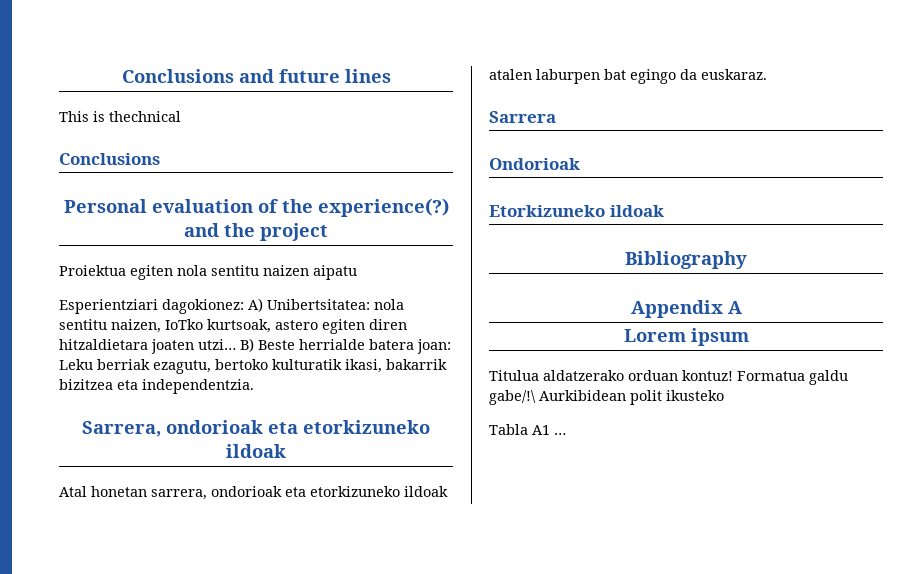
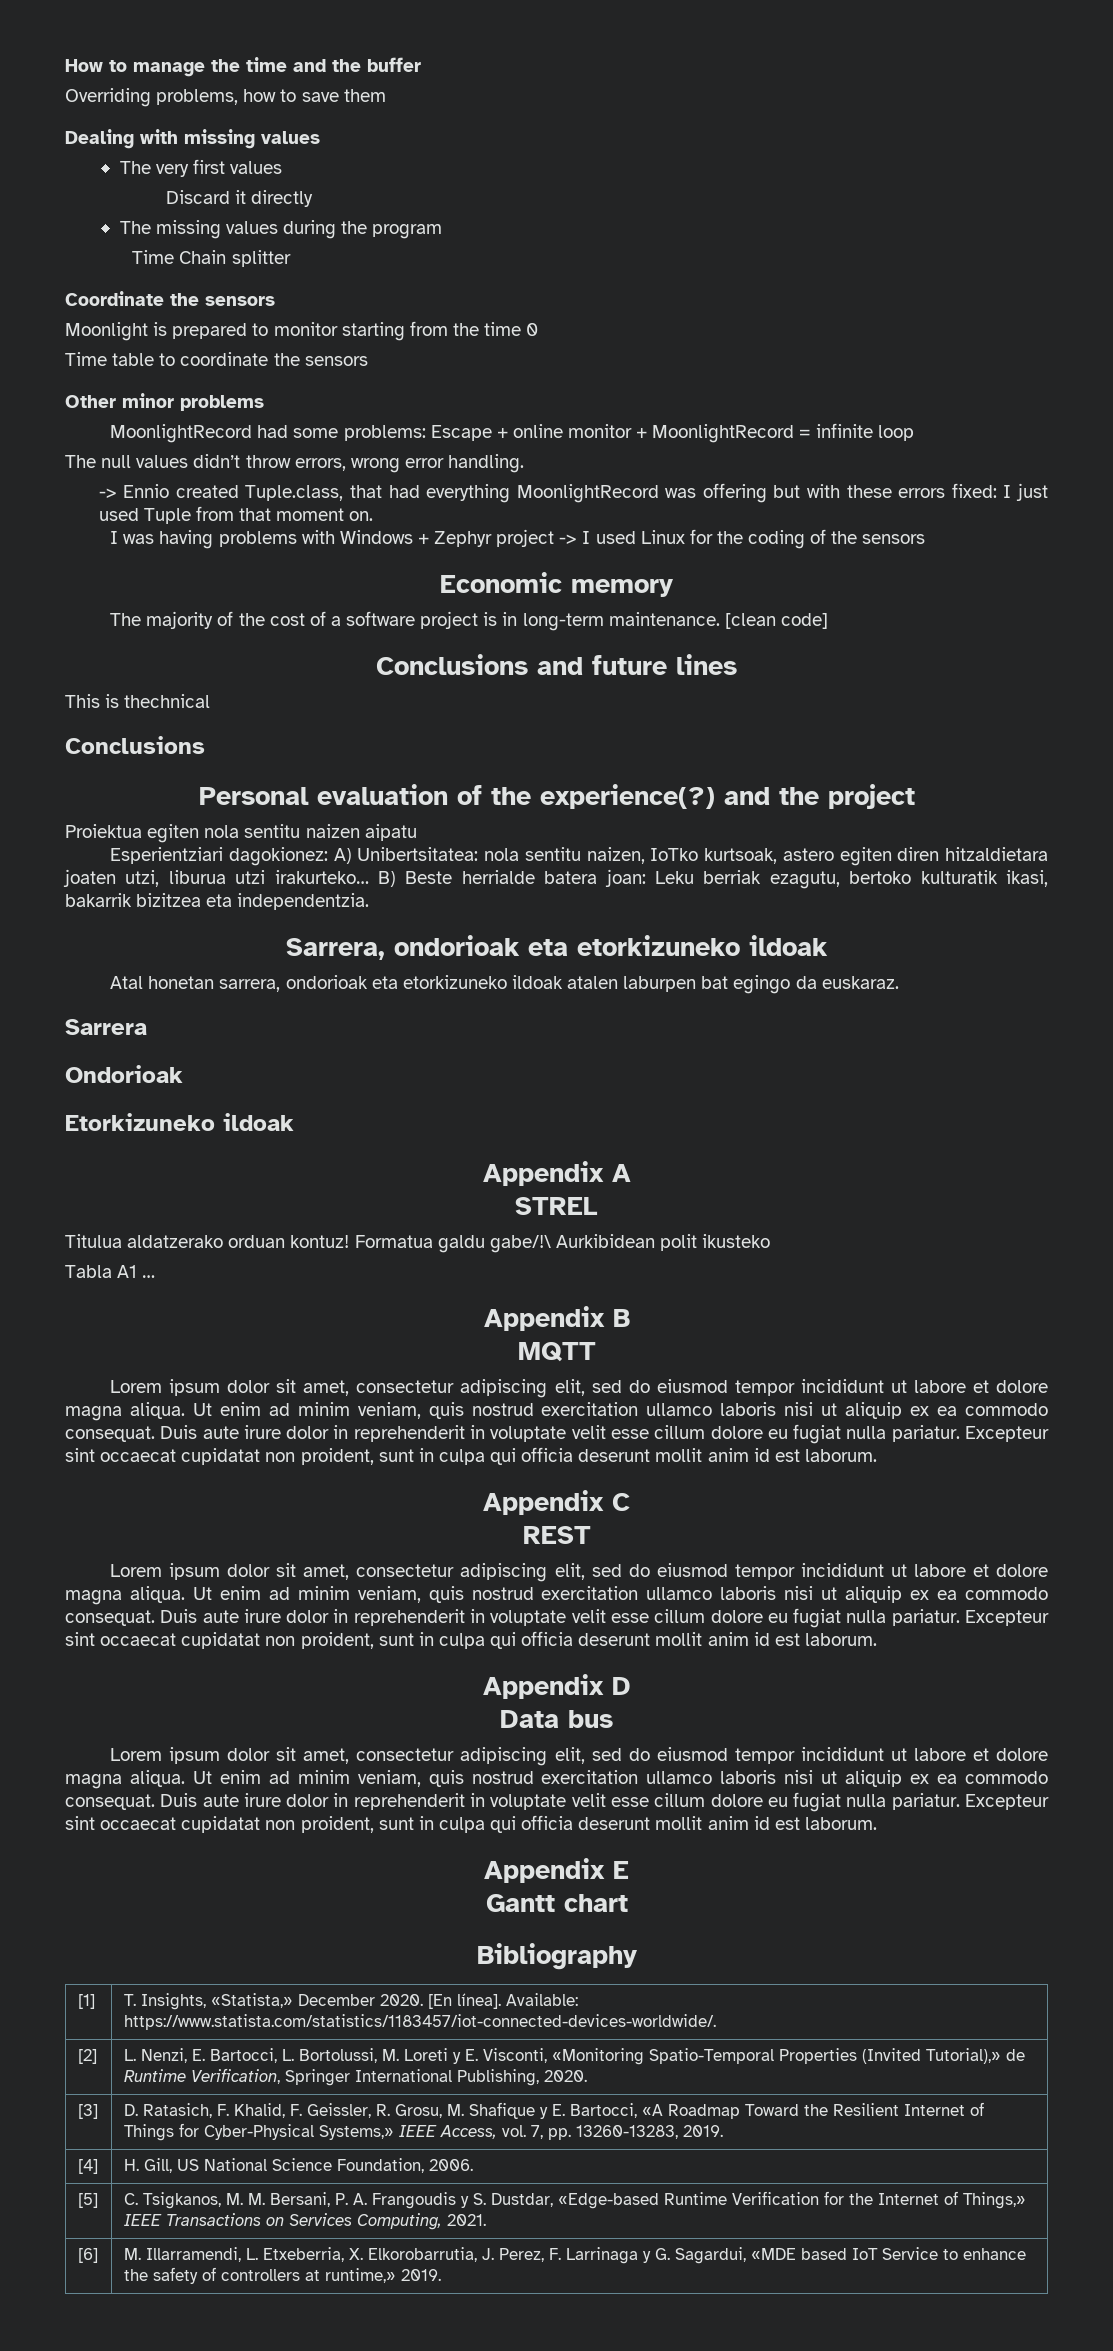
+ How to manage the time and the buffer
+ Overriding problems, how to save them
+ Dealing with missing values
+ The very first values
+ Discard it directly
+ The missing values during the program
+ Time Chain splitter
+ Coordinate the sensors
+ Moonlight is prepared to monitor starting from the time 0
+ Time table to coordinate the sensors
+ Other minor problems
+ MoonlightRecord had some problems: Escape + online monitor + MoonlightRecord = infinite loop
+ The null values didn’t throw errors, wrong error handling.
+ -> Ennio created Tuple.class, that had everything MoonlightRecord was offering but with these errors fixed: I just used Tuple from that moment on.
+ I was having problems with Windows + Zephyr project -> I used Linux for the coding of the sensors
+ Economic memory
+ The majority of the cost of a software project is in long-term maintenance. [clean code]
- Esperientziari dagokionez: A) Unibertsitatea: nola sentitu naizen, IoTko kurtsoak, astero egiten diren hitzaldietara joaten utzi…
+ Esperientziari dagokionez: A) Unibertsitatea: nola sentitu naizen, IoTko kurtsoak, astero egiten diren hitzaldietara joaten utzi, liburua utzi irakurteko…
- Bibliography
- Lorem ipsum
+ STREL
+ Appendix B
+ MQTT
+ Lorem ipsum dolor sit amet, consectetur adipiscing elit, sed do eiusmod tempor incididunt ut labore et dolore magna aliqua. Ut enim ad minim veniam, quis nostrud exercitation ullamco laboris nisi ut aliquip ex ea commodo consequat. Duis aute irure dolor in reprehenderit in voluptate velit esse cillum dolore eu fugiat nulla pariatur. Excepteur sint occaecat cupidatat non proident, sunt in culpa qui officia deserunt mollit anim id est laborum.
+ Appendix C
+ REST
+ Lorem ipsum dolor sit amet, consectetur adipiscing elit, sed do eiusmod tempor incididunt ut labore et dolore magna aliqua. Ut enim ad minim veniam, quis nostrud exercitation ullamco laboris nisi ut aliquip ex ea commodo consequat. Duis aute irure dolor in reprehenderit in voluptate velit esse cillum dolore eu fugiat nulla pariatur. Excepteur sint occaecat cupidatat non proident, sunt in culpa qui officia deserunt mollit anim id est laborum.
+ Appendix D
+ Data bus
+ Lorem ipsum dolor sit amet, consectetur adipiscing elit, sed do eiusmod tempor incididunt ut labore et dolore magna aliqua. Ut enim ad minim veniam, quis nostrud exercitation ullamco laboris nisi ut aliquip ex ea commodo consequat. Duis aute irure dolor in reprehenderit in voluptate velit esse cillum dolore eu fugiat nulla pariatur. Excepteur sint occaecat cupidatat non proident, sunt in culpa qui officia deserunt mollit anim id est laborum.
+ Appendix E
+ Gantt chart
+ Bibliography
+ [1] | T. Insights, «Statista,» December 2020. [En línea]. Available: https://www.statista.com/statistics/1183457/iot-connected-devices-worldwide/.
+ [2] | L. Nenzi, E. Bartocci, L. Bortolussi, M. Loreti y E. Visconti, «Monitoring Spatio-Temporal Properties (Invited Tutorial),» de Runtime Verification, Springer International Publishing, 2020.
+ [3] | D. Ratasich, F. Khalid, F. Geissler, R. Grosu, M. Shafique y E. Bartocci, «A Roadmap Toward the Resilient Internet of Things for Cyber-Physical Systems,» IEEE Access, vol. 7, pp. 13260-13283, 2019.
+ [4] | H. Gill, US National Science Foundation, 2006.
+ [5] | C. Tsigkanos, M. M. Bersani, P. A. Frangoudis y S. Dustdar, «Edge-based Runtime Verification for the Internet of Things,» IEEE Transactions on Services Computing, 2021.
+ [6] | M. Illarramendi, L. Etxeberria, X. Elkorobarrutia, J. Perez, F. Larrinaga y G. Sagardui, «MDE based IoT Service to enhance the safety of controllers at runtime,» 2019.

